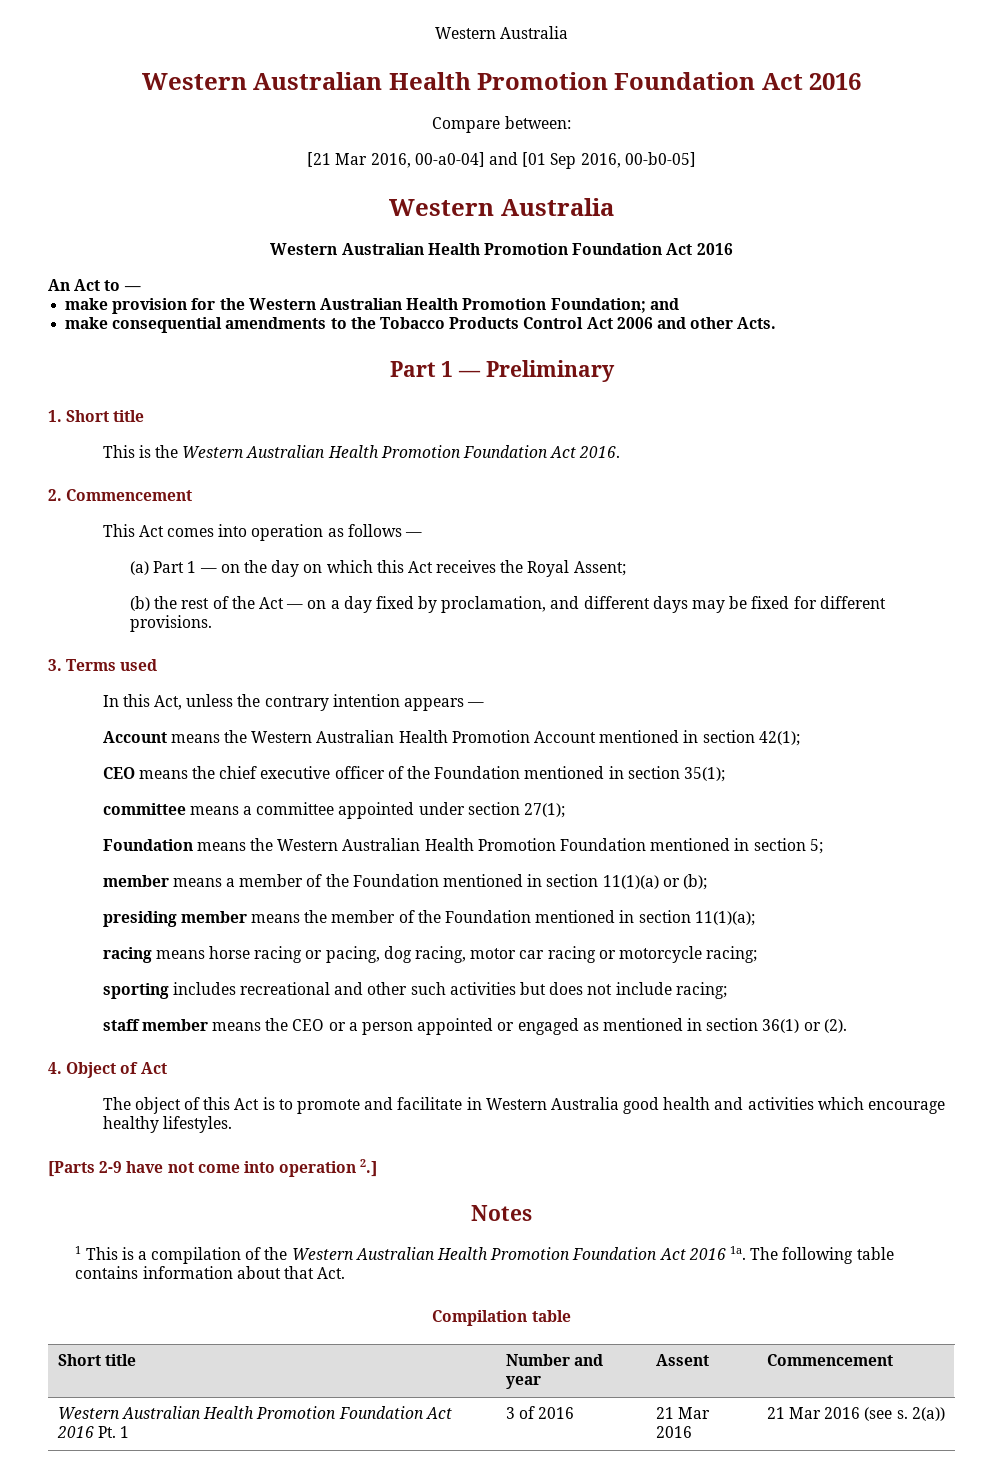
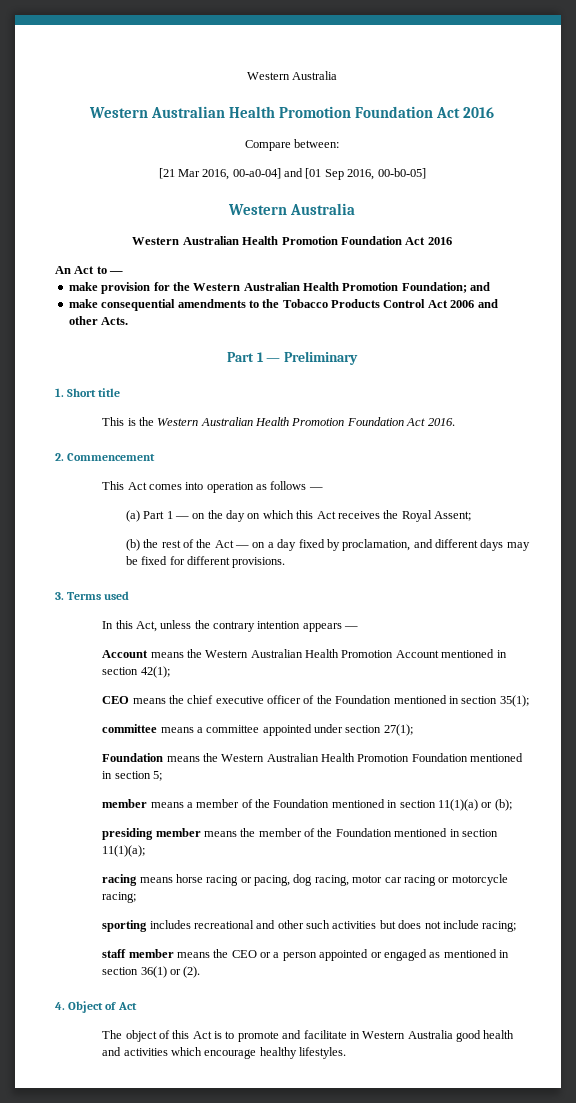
- [Parts 2-9 have not come into operation 2.]
- Notes
- 1 This is a compilation of the Western Australian Health Promotion Foundation Act 2016 1a. The following table contains information about that Act.
- Compilation table
- Short title | Number and year | Assent | Commencement
- Western Australian Health Promotion Foundation Act 2016 Pt. 1 | 3 of 2016 | 21 Mar 2016 | 21 Mar 2016 (see s. 2(a))

